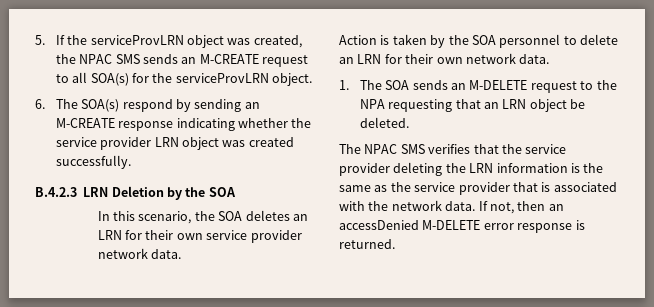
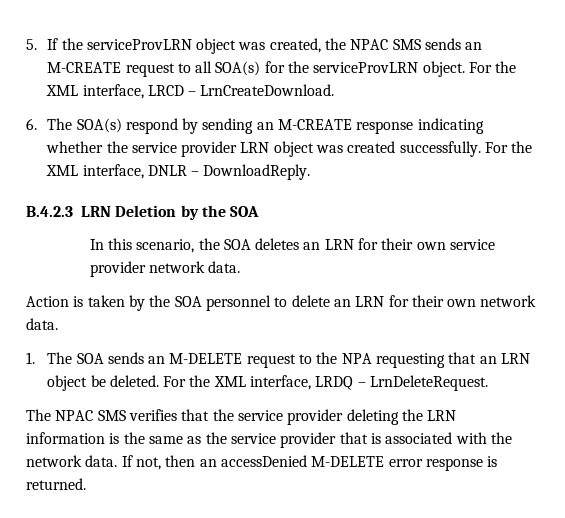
+ For the XML interface, LRCD – LrnCreateDownload.
+ For the XML interface, DNLR – DownloadReply.
+ For the XML interface, LRDQ – LrnDeleteRequest.

